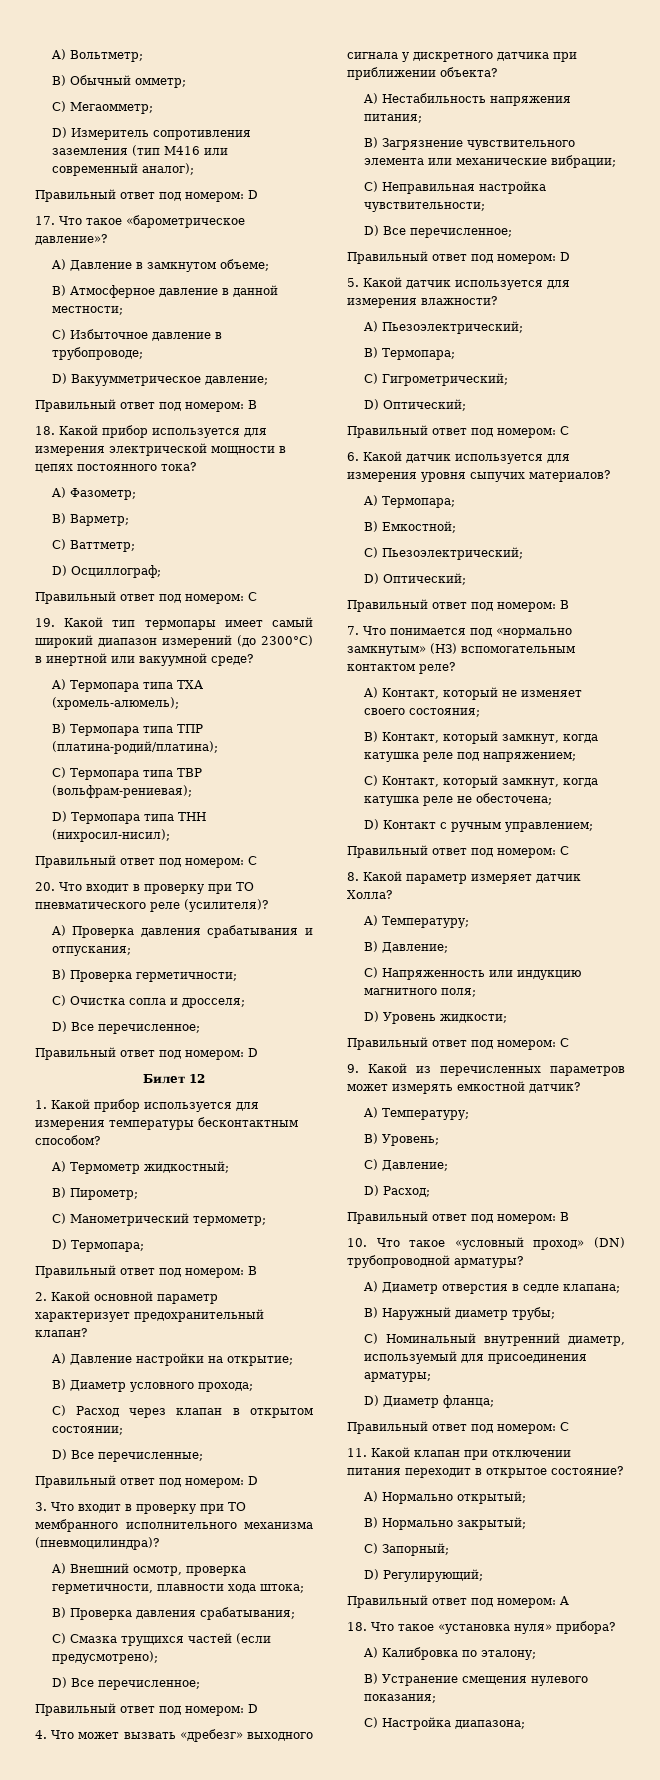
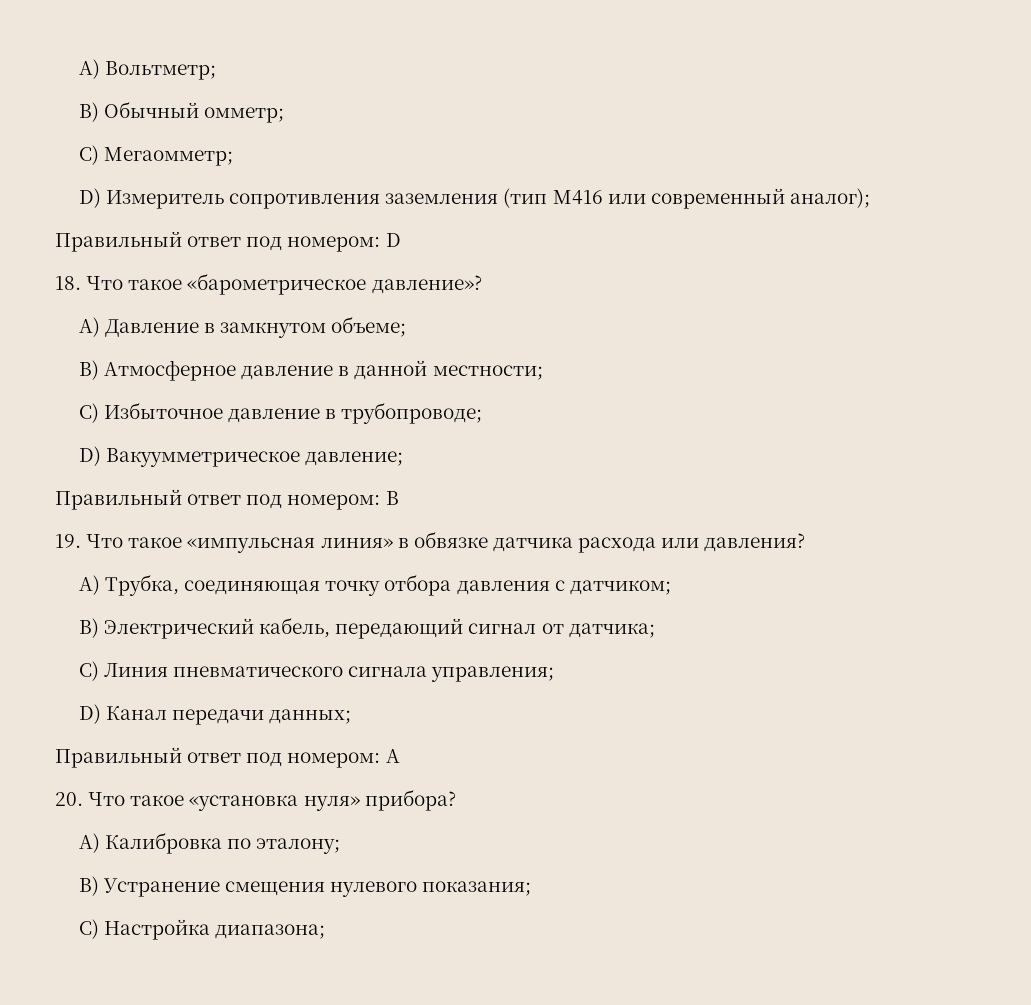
- 17. Что такое «барометрическое давление»?
+ 18. Что такое «барометрическое давление»?
- 18. Какой прибор используется для измерения электрической мощности в цепях постоянного тока?
- A) Фазометр;
- B) Варметр;
- C) Ваттметр;
- D) Осциллограф;
- Правильный ответ под номером: C
- 19. Какой тип термопары имеет самый широкий диапазон измерений (до 2300°C) в инертной или вакуумной среде?
- A) Термопара типа ТХА (хромель-алюмель);
- B) Термопара типа ТПР (платина-родий/платина);
- C) Термопара типа ТВР (вольфрам-рениевая);
- D) Термопара типа ТНН (нихросил-нисил);
- Правильный ответ под номером: C
- 20. Что входит в проверку при ТО пневматического реле (усилителя)?
- A) Проверка давления срабатывания и отпускания;
- B) Проверка герметичности;
- C) Очистка сопла и дросселя;
- D) Все перечисленное;
- Правильный ответ под номером: D
- Билет 12
- 1. Какой прибор используется для измерения температуры бесконтактным способом?
- A) Термометр жидкостный;
- B) Пирометр;
- C) Манометрический термометр;
- D) Термопара;
- Правильный ответ под номером: B
- 2. Какой основной параметр характеризует предохранительный клапан?
- A) Давление настройки на открытие;
- B) Диаметр условного прохода;
- C) Расход через клапан в открытом состоянии;
- D) Все перечисленные;
- Правильный ответ под номером: D
- 3. Что входит в проверку при ТО мембранного исполнительного механизма (пневмоцилиндра)?
- A) Внешний осмотр, проверка герметичности, плавности хода штока;
- B) Проверка давления срабатывания;
- C) Смазка трущихся частей (если предусмотрено);
- D) Все перечисленное;
- Правильный ответ под номером: D
- 4. Что может вызвать «дребезг» выходного сигнала у дискретного датчика при приближении объекта?
- A) Нестабильность напряжения питания;
- B) Загрязнение чувствительного элемента или механические вибрации;
- C) Неправильная настройка чувствительности;
- D) Все перечисленное;
- Правильный ответ под номером: D
- 5. Какой датчик используется для измерения влажности?
- A) Пьезоэлектрический;
- B) Термопара;
- C) Гигрометрический;
- D) Оптический;
- Правильный ответ под номером: C
- 6. Какой датчик используется для измерения уровня сыпучих материалов?
- A) Термопара;
- B) Емкостной;
- C) Пьезоэлектрический;
- D) Оптический;
- Правильный ответ под номером: B
- 7. Что понимается под «нормально замкнутым» (НЗ) вспомогательным контактом реле?
- A) Контакт, который не изменяет своего состояния;
- B) Контакт, который замкнут, когда катушка реле под напряжением;
- C) Контакт, который замкнут, когда катушка реле не обесточена;
- D) Контакт с ручным управлением;
- Правильный ответ под номером: C
- 8. Какой параметр измеряет датчик Холла?
- A) Температуру;
- B) Давление;
- C) Напряженность или индукцию магнитного поля;
- D) Уровень жидкости;
- Правильный ответ под номером: C
- 9. Какой из перечисленных параметров может измерять емкостной датчик?
- A) Температуру;
- B) Уровень;
- C) Давление;
- D) Расход;
- Правильный ответ под номером: B
- 10. Что такое «условный проход» (DN) трубопроводной арматуры?
- A) Диаметр отверстия в седле клапана;
- B) Наружный диаметр трубы;
- C) Номинальный внутренний диаметр, используемый для присоединения арматуры;
- D) Диаметр фланца;
- Правильный ответ под номером: C
- 11. Какой клапан при отключении питания переходит в открытое состояние?
- A) Нормально открытый;
- B) Нормально закрытый;
- C) Запорный;
- D) Регулирующий;
+ 19. Что такое «импульсная линия» в обвязке датчика расхода или давления?
+ A) Трубка, соединяющая точку отбора давления с датчиком;
+ B) Электрический кабель, передающий сигнал от датчика;
+ C) Линия пневматического сигнала управления;
+ D) Канал передачи данных;
- 18. Что такое «установка нуля» прибора?
+ 20. Что такое «установка нуля» прибора?

